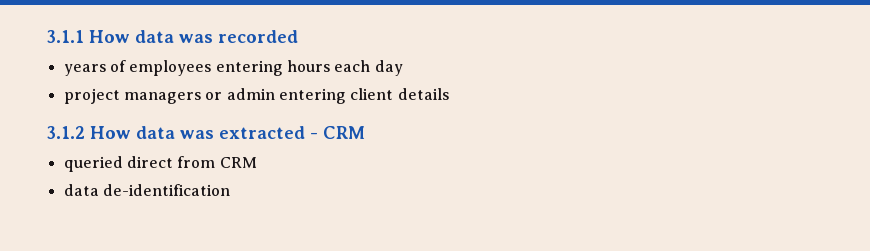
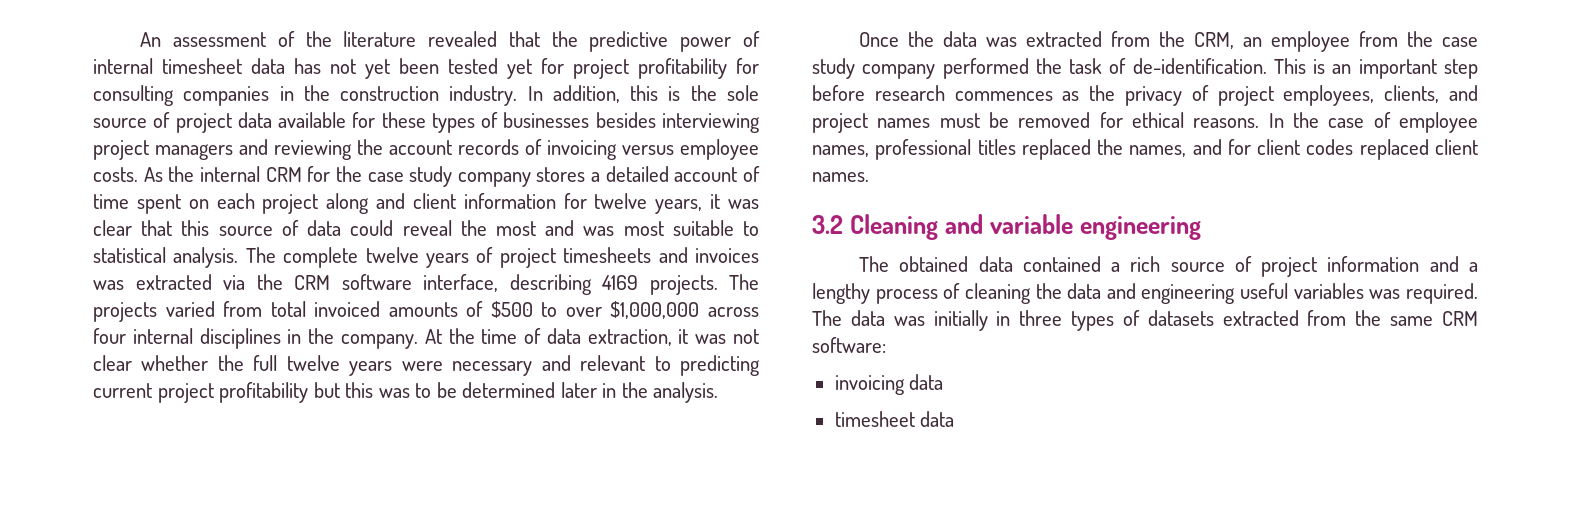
- 3.1.1 How data was recorded
- years of employees entering hours each day
- project managers or admin entering client details
- 3.1.2 How data was extracted - CRM
- queried direct from CRM
- data de-identification
+ An assessment of the literature revealed that the predictive power of internal timesheet data has not yet been tested yet for project profitability for consulting companies in the construction industry. In addition, this is the sole source of project data available for these types of businesses besides interviewing project managers and reviewing the account records of invoicing versus employee costs. As the internal CRM for the case study company stores a detailed account of time spent on each project along and client information for twelve years, it was clear that this source of data could reveal the most and was most suitable to statistical analysis. The complete twelve years of project timesheets and invoices was extracted via the CRM software interface, describing 4169 projects. The projects varied from total invoiced amounts of $500 to over $1,000,000 across four internal disciplines in the company. At the time of data extraction, it was not clear whether the full twelve years were necessary and relevant to predicting current project profitability but this was to be determined later in the analysis.
+ Once the data was extracted from the CRM, an employee from the case study company performed the task of de-identification. This is an important step before research commences as the privacy of project employees, clients, and project names must be removed for ethical reasons. In the case of employee names, professional titles replaced the names, and for client codes replaced client names.
+ 3.2 Cleaning and variable engineering
+ The obtained data contained a rich source of project information and a lengthy process of cleaning the data and engineering useful variables was required. The data was initially in three types of datasets extracted from the same CRM software:
+ invoicing data
+ timesheet data

